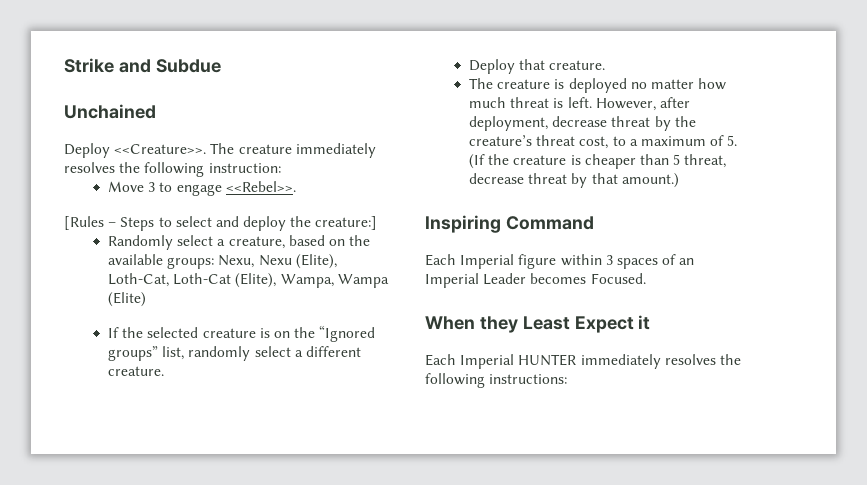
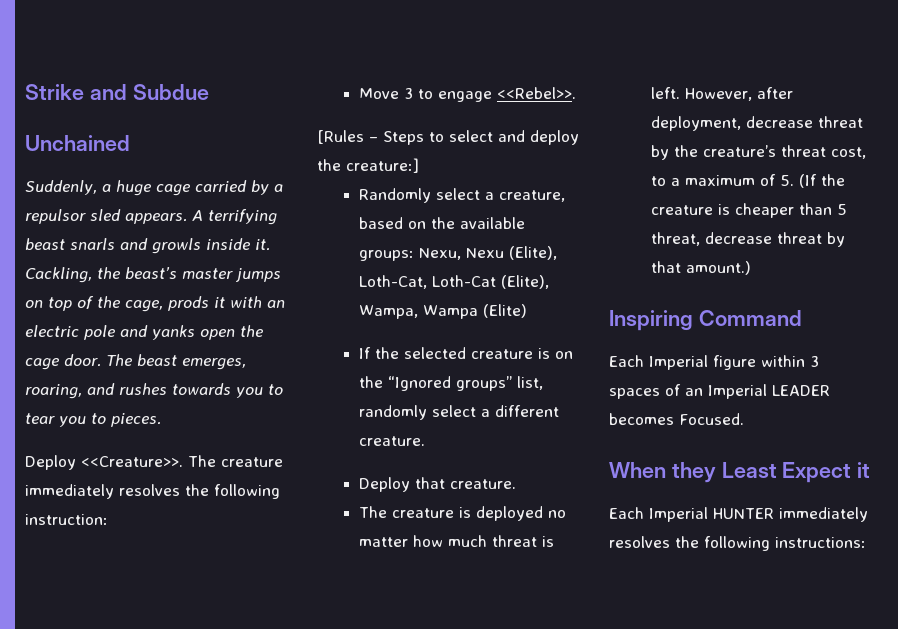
+ Suddenly, a huge cage carried by a repulsor sled appears. A terrifying beast snarls and growls inside it. Cackling, the beast’s master jumps on top of the cage, prods it with an electric pole and yanks open the cage door. The beast emerges, roaring, and rushes towards you to tear you to pieces.
- Each Imperial figure within 3 spaces of an Imperial Leader becomes Focused.
+ Each Imperial figure within 3 spaces of an Imperial LEADER becomes Focused.

